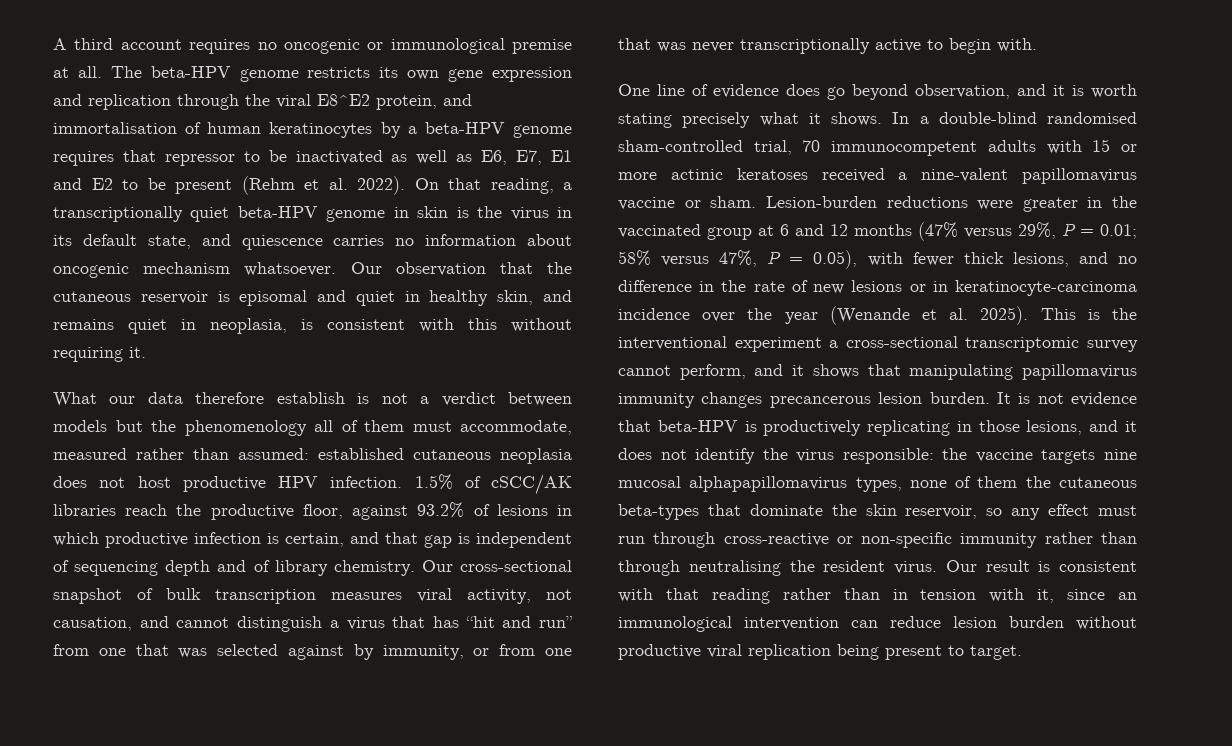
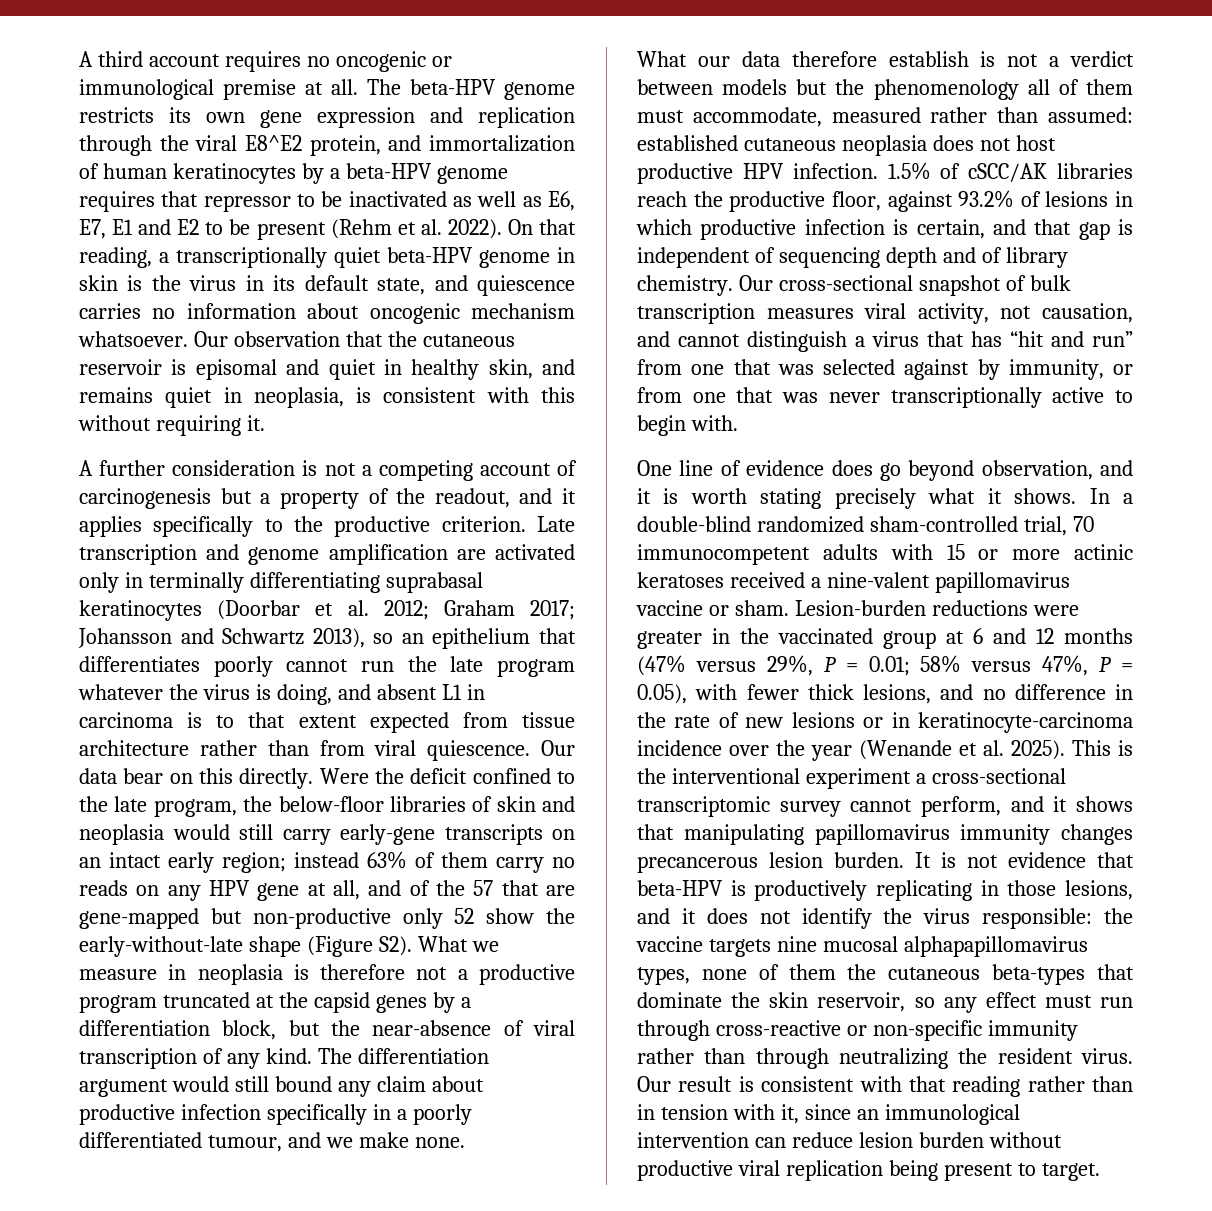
- The beta-HPV genome restricts its own gene expression and replication through the viral E8^E2 protein, and immortalisation of human keratinocytes by a beta-HPV genome requires that repressor to be inactivated as well as E6, E7, E1 and E2 to be present (Rehm et al. 2022).
+ The beta-HPV genome restricts its own gene expression and replication through the viral E8^E2 protein, and immortalization of human keratinocytes by a beta-HPV genome requires that repressor to be inactivated as well as E6, E7, E1 and E2 to be present (Rehm et al. 2022).
+ A further consideration is not a competing account of carcinogenesis but a property of the readout, and it applies specifically to the productive criterion. Late transcription and genome amplification are activated only in terminally differentiating suprabasal keratinocytes (Doorbar et al. 2012; Graham 2017; Johansson and Schwartz 2013), so an epithelium that differentiates poorly cannot run the late program whatever the virus is doing, and absent L1 in carcinoma is to that extent expected from tissue architecture rather than from viral quiescence. Our data bear on this directly. Were the deficit confined to the late program, the below-floor libraries of skin and neoplasia would still carry early-gene transcripts on an intact early region; instead 63% of them carry no reads on any HPV gene at all, and of the 57 that are gene-mapped but non-productive only 52 show the early-without-late shape (Figure S2). What we measure in neoplasia is therefore not a productive program truncated at the capsid genes by a differentiation block, but the near-absence of viral transcription of any kind. The differentiation argument would still bound any claim about productive infection specifically in a poorly differentiated tumour, and we make none.
- In a double-blind randomised sham-controlled trial, 70 immunocompetent adults with 15 or more actinic keratoses received a nine-valent papillomavirus vaccine or sham.
+ In a double-blind randomized sham-controlled trial, 70 immunocompetent adults with 15 or more actinic keratoses received a nine-valent papillomavirus vaccine or sham.
- It is not evidence that beta-HPV is productively replicating in those lesions, and it does not identify the virus responsible: the vaccine targets nine mucosal alphapapillomavirus types, none of them the cutaneous beta-types that dominate the skin reservoir, so any effect must run through cross-reactive or non-specific immunity rather than through neutralising the resident virus.
+ It is not evidence that beta-HPV is productively replicating in those lesions, and it does not identify the virus responsible: the vaccine targets nine mucosal alphapapillomavirus types, none of them the cutaneous beta-types that dominate the skin reservoir, so any effect must run through cross-reactive or non-specific immunity rather than through neutralizing the resident virus.

